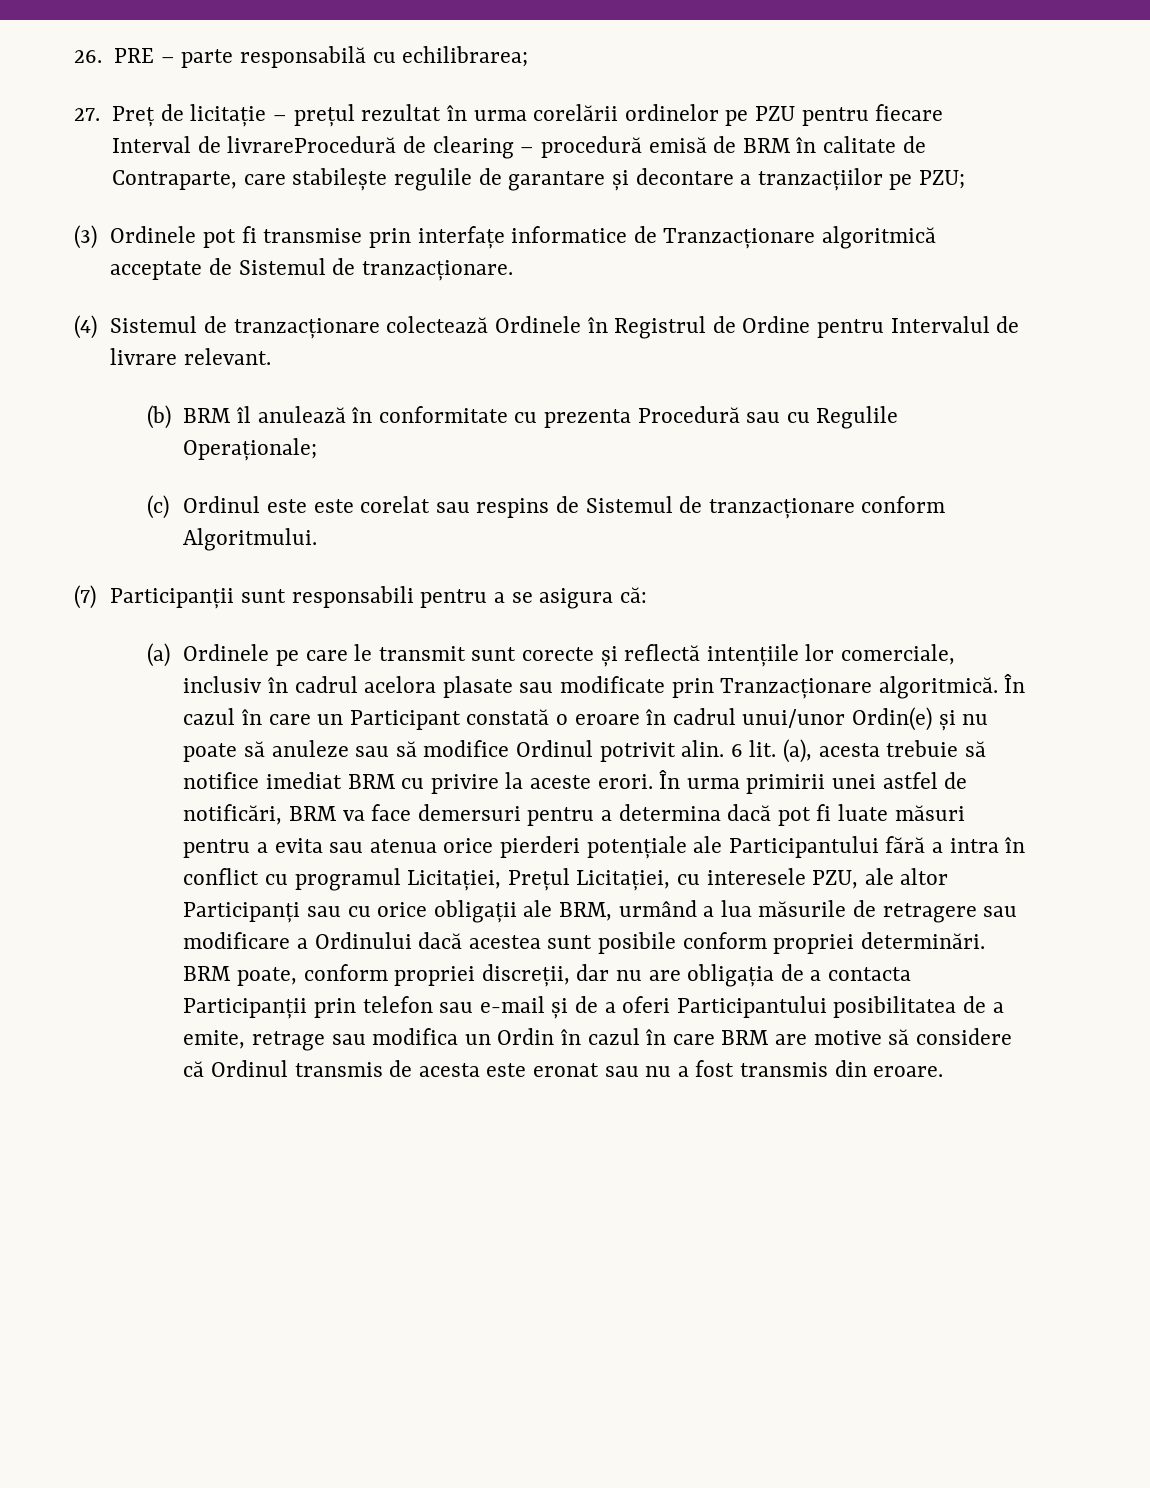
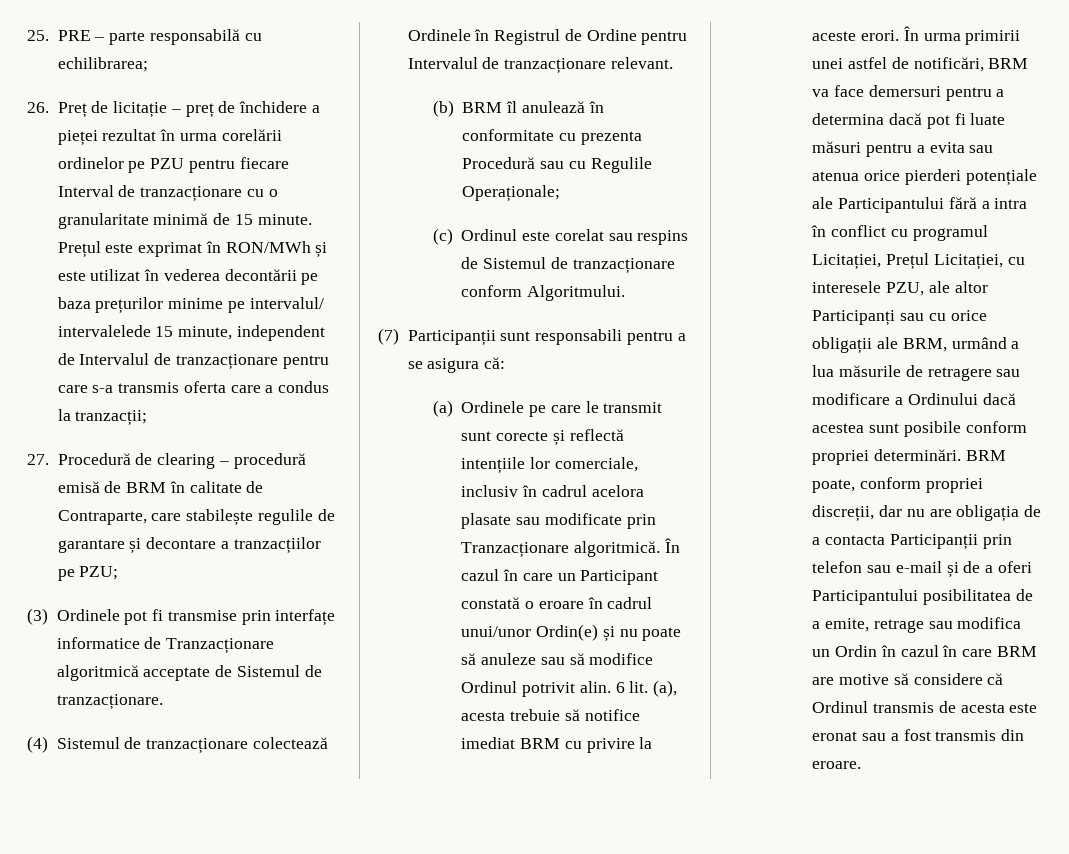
- 26. PRE – parte responsabilă cu echilibrarea;
+ 25. PRE – parte responsabilă cu echilibrarea;
- 27. Preț de licitație – prețul rezultat în urma corelării ordinelor pe PZU pentru fiecare Interval de livrareProcedură de clearing – procedură emisă de BRM în calitate de Contraparte, care stabilește regulile de garantare și decontare a tranzacțiilor pe PZU;
+ 26. Preț de licitație – preț de închidere a pieței rezultat în urma corelării ordinelor pe PZU pentru fiecare Interval de tranzacționare cu o granularitate minimă de 15 minute. Prețul este exprimat în RON/MWh și este utilizat în vederea decontării pe baza prețurilor minime pe intervalul/ intervalelede 15 minute, independent de Intervalul de tranzacționare pentru care s-a transmis oferta care a condus la tranzacții;
+ 27. Procedură de clearing – procedură emisă de BRM în calitate de Contraparte, care stabilește regulile de garantare și decontare a tranzacțiilor pe PZU;
- (4) Sistemul de tranzacționare colectează Ordinele în Registrul de Ordine pentru Intervalul de livrare relevant.
+ (4) Sistemul de tranzacționare colectează Ordinele în Registrul de Ordine pentru Intervalul de tranzacționare relevant.
- (c) Ordinul este este corelat sau respins de Sistemul de tranzacționare conform Algoritmului.
+ (c) Ordinul este corelat sau respins de Sistemul de tranzacționare conform Algoritmului.
- BRM poate, conform propriei discreții, dar nu are obligația de a contacta Participanții prin telefon sau e-mail și de a oferi Participantului posibilitatea de a emite, retrage sau modifica un Ordin în cazul în care BRM are motive să considere că Ordinul transmis de acesta este eronat sau nu a fost transmis din eroare.
+ BRM poate, conform propriei discreții, dar nu are obligația de a contacta Participanții prin telefon sau e-mail și de a oferi Participantului posibilitatea de a emite, retrage sau modifica un Ordin în cazul în care BRM are motive să considere că Ordinul transmis de acesta este eronat sau a fost transmis din eroare.

